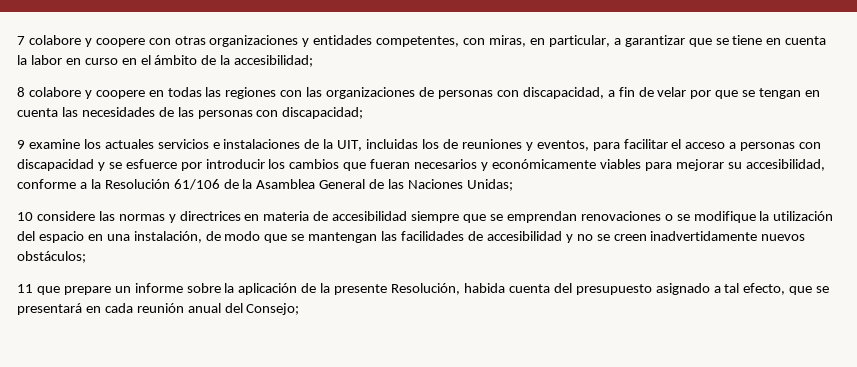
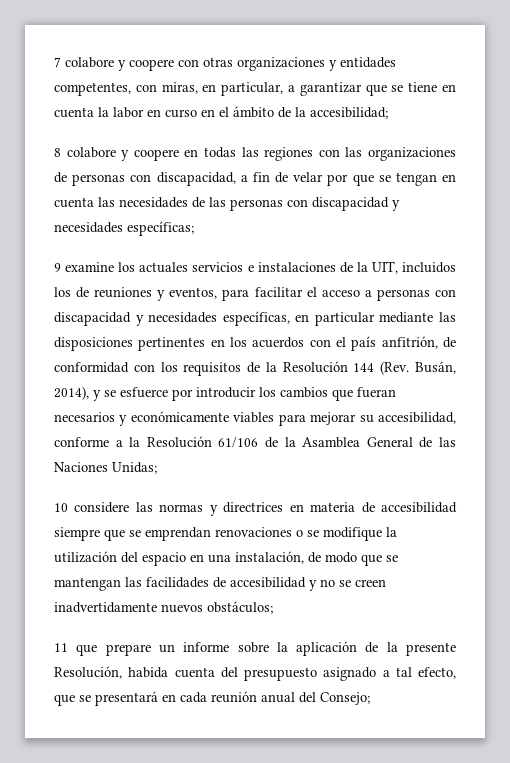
- 8 colabore y coopere en todas las regiones con las organizaciones de personas con discapacidad, a fin de velar por que se tengan en cuenta las necesidades de las personas con discapacidad;
+ 8 colabore y coopere en todas las regiones con las organizaciones de personas con discapacidad, a fin de velar por que se tengan en cuenta las necesidades de las personas con discapacidad y necesidades específicas;
- 9 examine los actuales servicios e instalaciones de la UIT, incluidas los de reuniones y eventos, para facilitar el acceso a personas con discapacidad y se esfuerce por introducir los cambios que fueran necesarios y económicamente viables para mejorar su accesibilidad, conforme a la Resolución 61/106 de la Asamblea General de las Naciones Unidas;
+ 9 examine los actuales servicios e instalaciones de la UIT, incluidos los de reuniones y eventos, para facilitar el acceso a personas con discapacidad y necesidades específicas, en particular mediante las disposiciones pertinentes en los acuerdos con el país anfitrión, de conformidad con los requisitos de la Resolución 144 (Rev. Busán, 2014), y se esfuerce por introducir los cambios que fueran necesarios y económicamente viables para mejorar su accesibilidad, conforme a la Resolución 61/106 de la Asamblea General de las Naciones Unidas;

